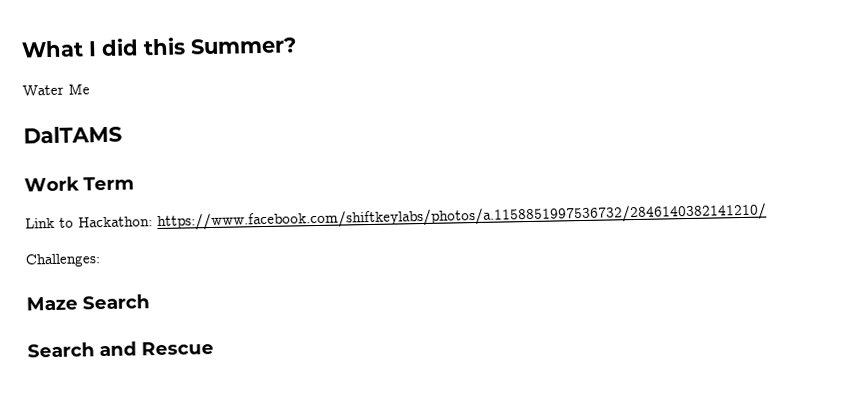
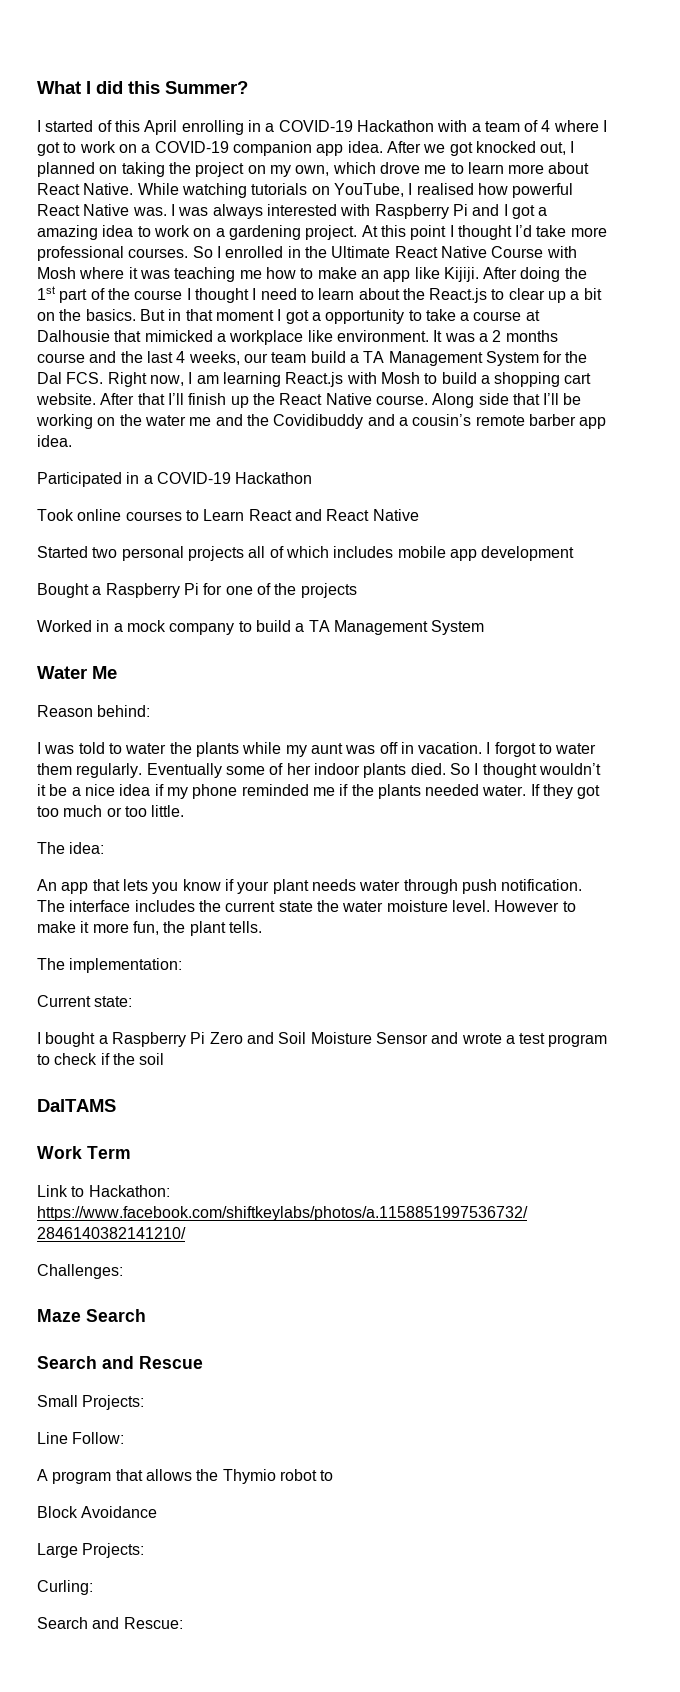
+ I started of this April enrolling in a COVID-19 Hackathon with a team of 4 where I got to work on a COVID-19 companion app idea. After we got knocked out, I planned on taking the project on my own, which drove me to learn more about React Native. While watching tutorials on YouTube, I realised how powerful React Native was. I was always interested with Raspberry Pi and I got a amazing idea to work on a gardening project. At this point I thought I’d take more professional courses. So I enrolled in the Ultimate React Native Course with Mosh where it was teaching me how to make an app like Kijiji. After doing the 1st part of the course I thought I need to learn about the React.js to clear up a bit on the basics. But in that moment I got a opportunity to take a course at Dalhousie that mimicked a workplace like environment. It was a 2 months course and the last 4 weeks, our team build a TA Management System for the Dal FCS. Right now, I am learning React.js with Mosh to build a shopping cart website. After that I’ll finish up the React Native course. Along side that I’ll be working on the water me and the Covidibuddy and a cousin’s remote barber app idea.
+ Participated in a COVID-19 Hackathon
+ Took online courses to Learn React and React Native
+ Started two personal projects all of which includes mobile app development
+ Bought a Raspberry Pi for one of the projects
+ Worked in a mock company to build a TA Management System
  Water Me
+ Reason behind:
+ I was told to water the plants while my aunt was off in vacation. I forgot to water them regularly. Eventually some of her indoor plants died. So I thought wouldn’t it be a nice idea if my phone reminded me if the plants needed water. If they got too much or too little.
+ The idea:
+ An app that lets you know if your plant needs water through push notification. The interface includes the current state the water moisture level. However to make it more fun, the plant tells.
+ The implementation:
+ Current state:
+ I bought a Raspberry Pi Zero and Soil Moisture Sensor and wrote a test program to check if the soil
+ Small Projects:
+ Line Follow:
+ A program that allows the Thymio robot to
+ Block Avoidance
+ Large Projects:
+ Curling:
+ Search and Rescue:

